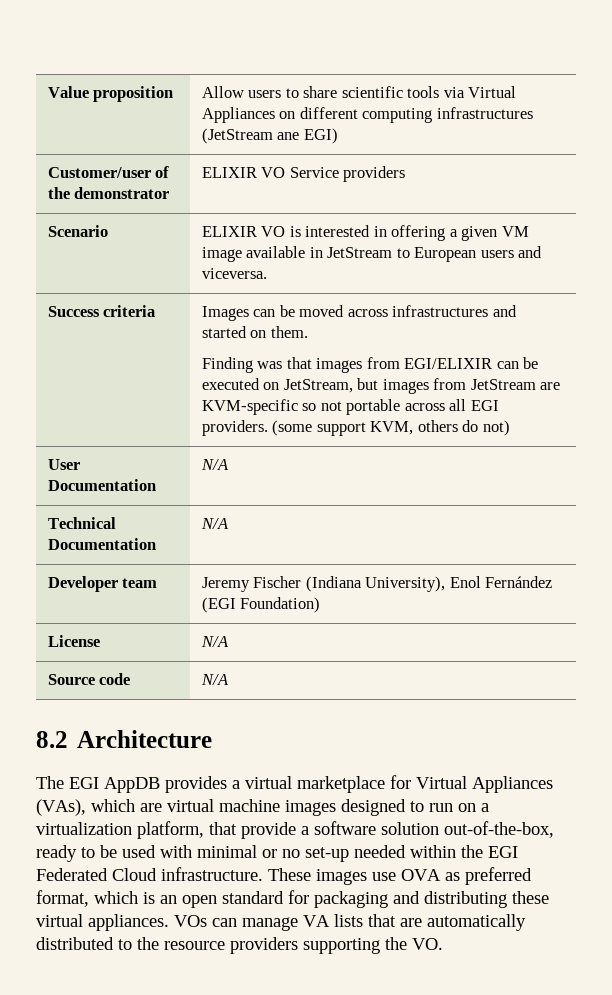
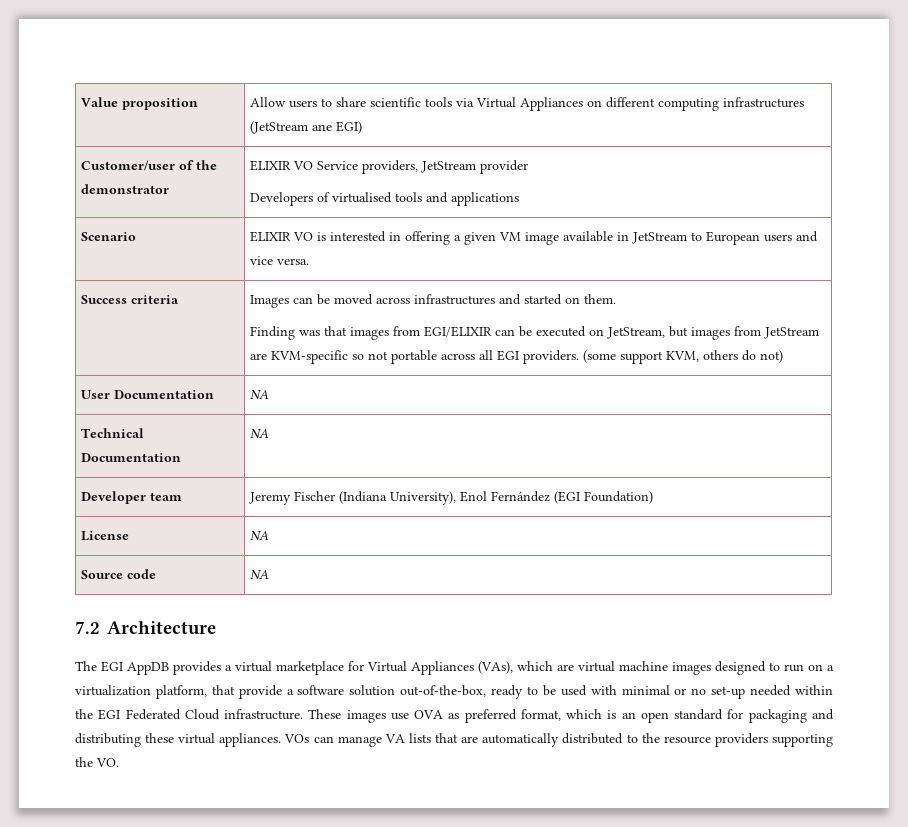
- Customer/user of the demonstrator | ELIXIR VO Service providers
+ Customer/user of the demonstrator | ELIXIR VO Service providers, JetStream provider
+ Developers of virtualised tools and applications
- Scenario | ELIXIR VO is interested in offering a given VM image available in JetStream to European users and viceversa.
+ Scenario | ELIXIR VO is interested in offering a given VM image available in JetStream to European users and vice versa.
- User Documentation | N/A
+ User Documentation | NA
- Technical Documentation | N/A
+ Technical Documentation | NA
- License | N/A
+ License | NA
- Source code | N/A
- 8.2 Architecture
+ Source code | NA
+ 7.2 Architecture

